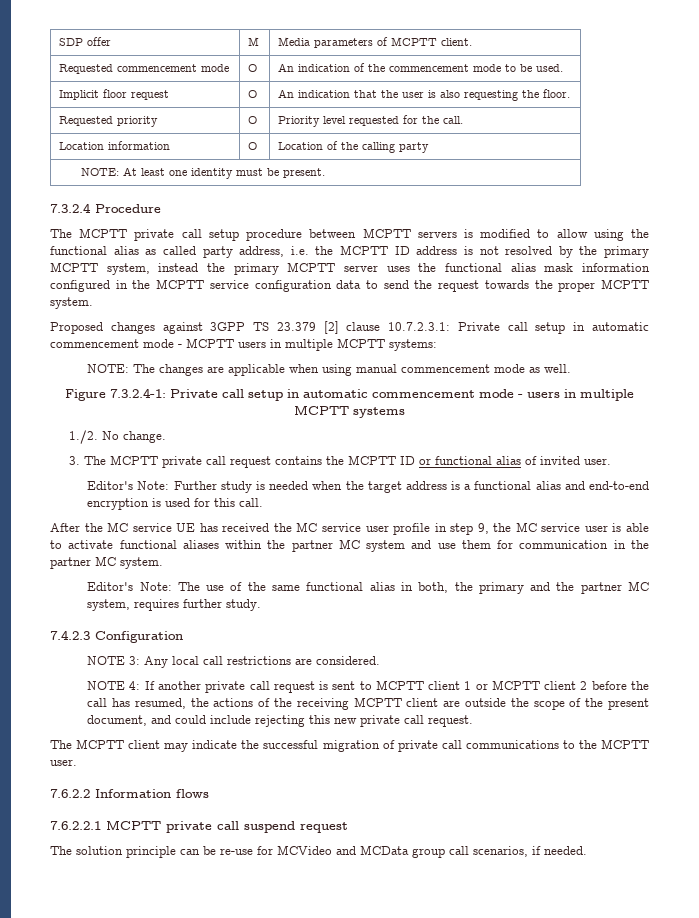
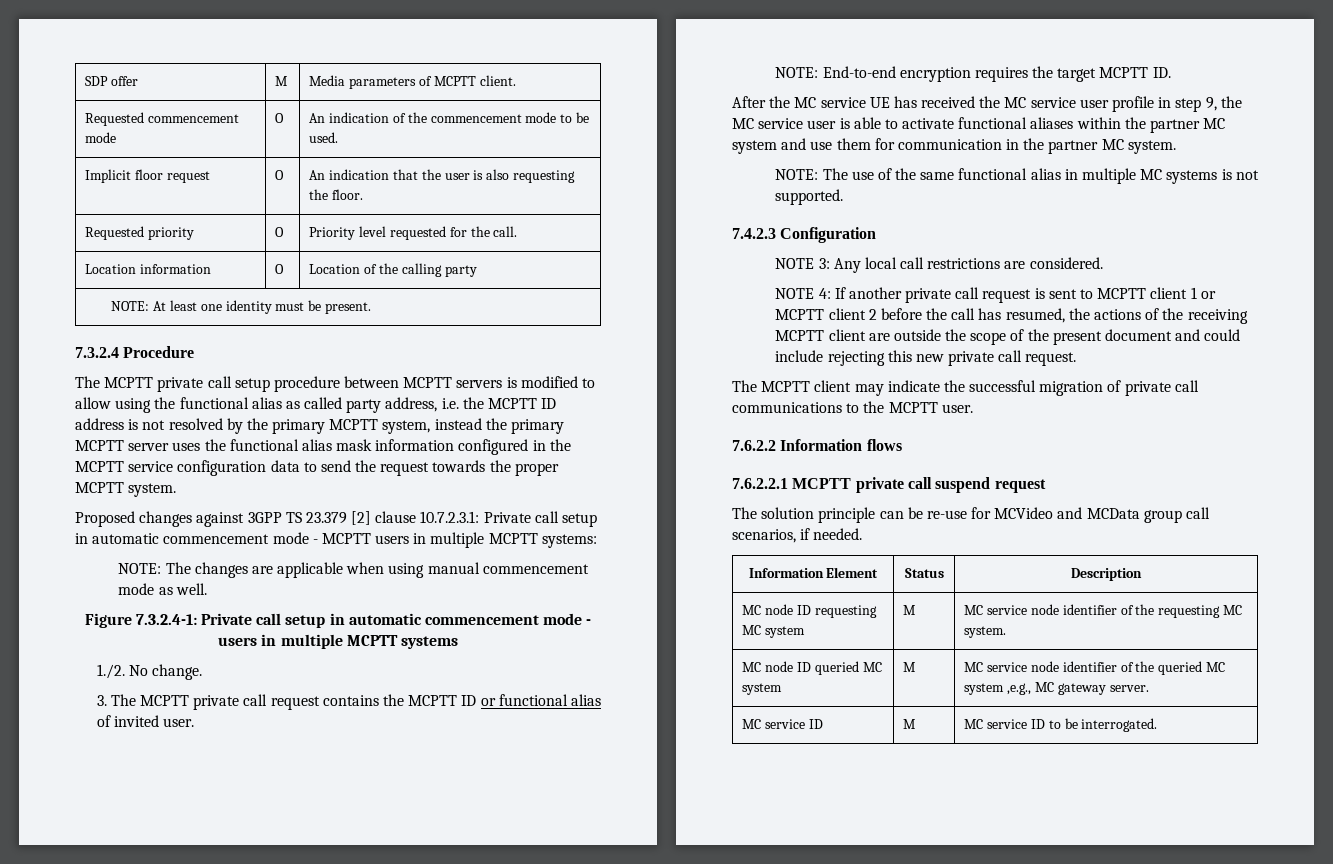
- Editor's Note: Further study is needed when the target address is a functional alias and end-to-end encryption is used for this call.
+ NOTE: End-to-end encryption requires the target MCPTT ID.
- Editor's Note: The use of the same functional alias in both, the primary and the partner MC system, requires further study.
+ NOTE: The use of the same functional alias in multiple MC systems is not supported.
- NOTE 4: If another private call request is sent to MCPTT client 1 or MCPTT client 2 before the call has resumed, the actions of the receiving MCPTT client are outside the scope of the present document, and could include rejecting this new private call request.
+ NOTE 4: If another private call request is sent to MCPTT client 1 or MCPTT client 2 before the call has resumed, the actions of the receiving MCPTT client are outside the scope of the present document and could include rejecting this new private call request.
+ Information Element | Status | Description
+ MC node ID requesting MC system | M | MC service node identifier of the requesting MC system.
+ MC node ID queried MC system | M | MC service node identifier of the queried MC system ,e.g., MC gateway server.
+ MC service ID | M | MC service ID to be interrogated.

